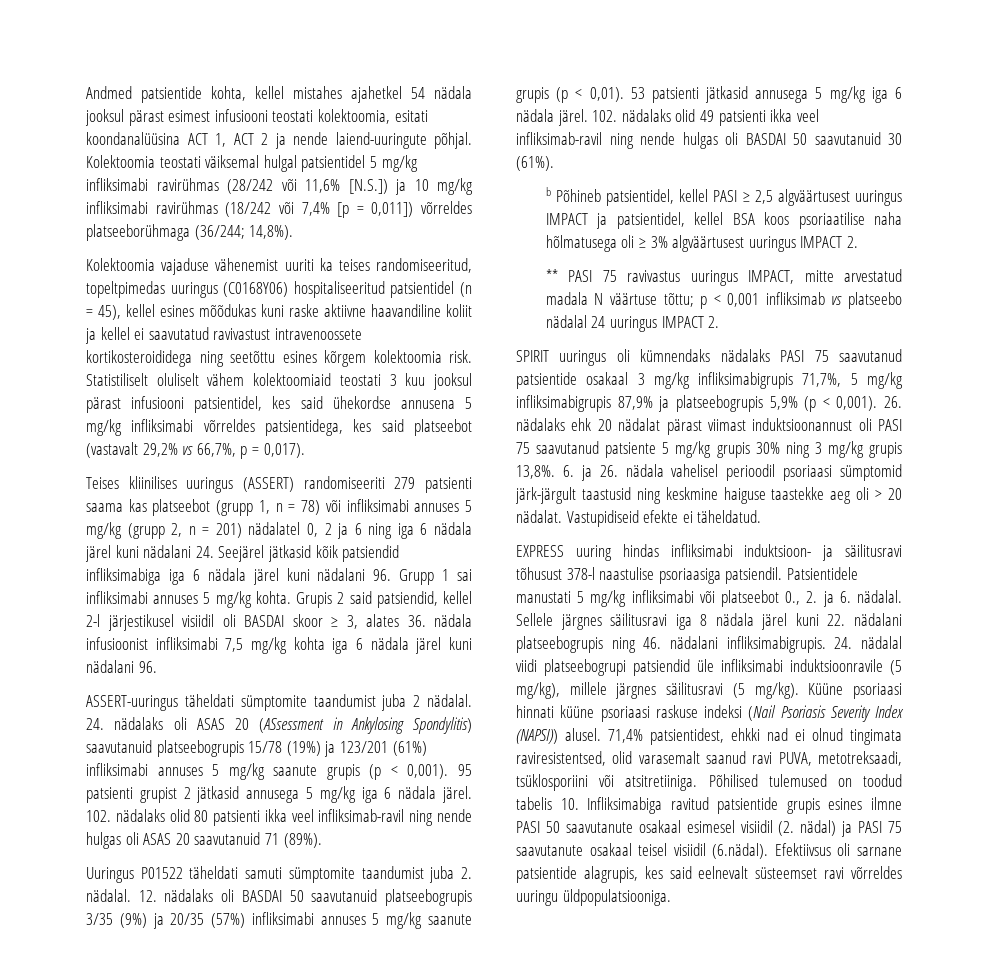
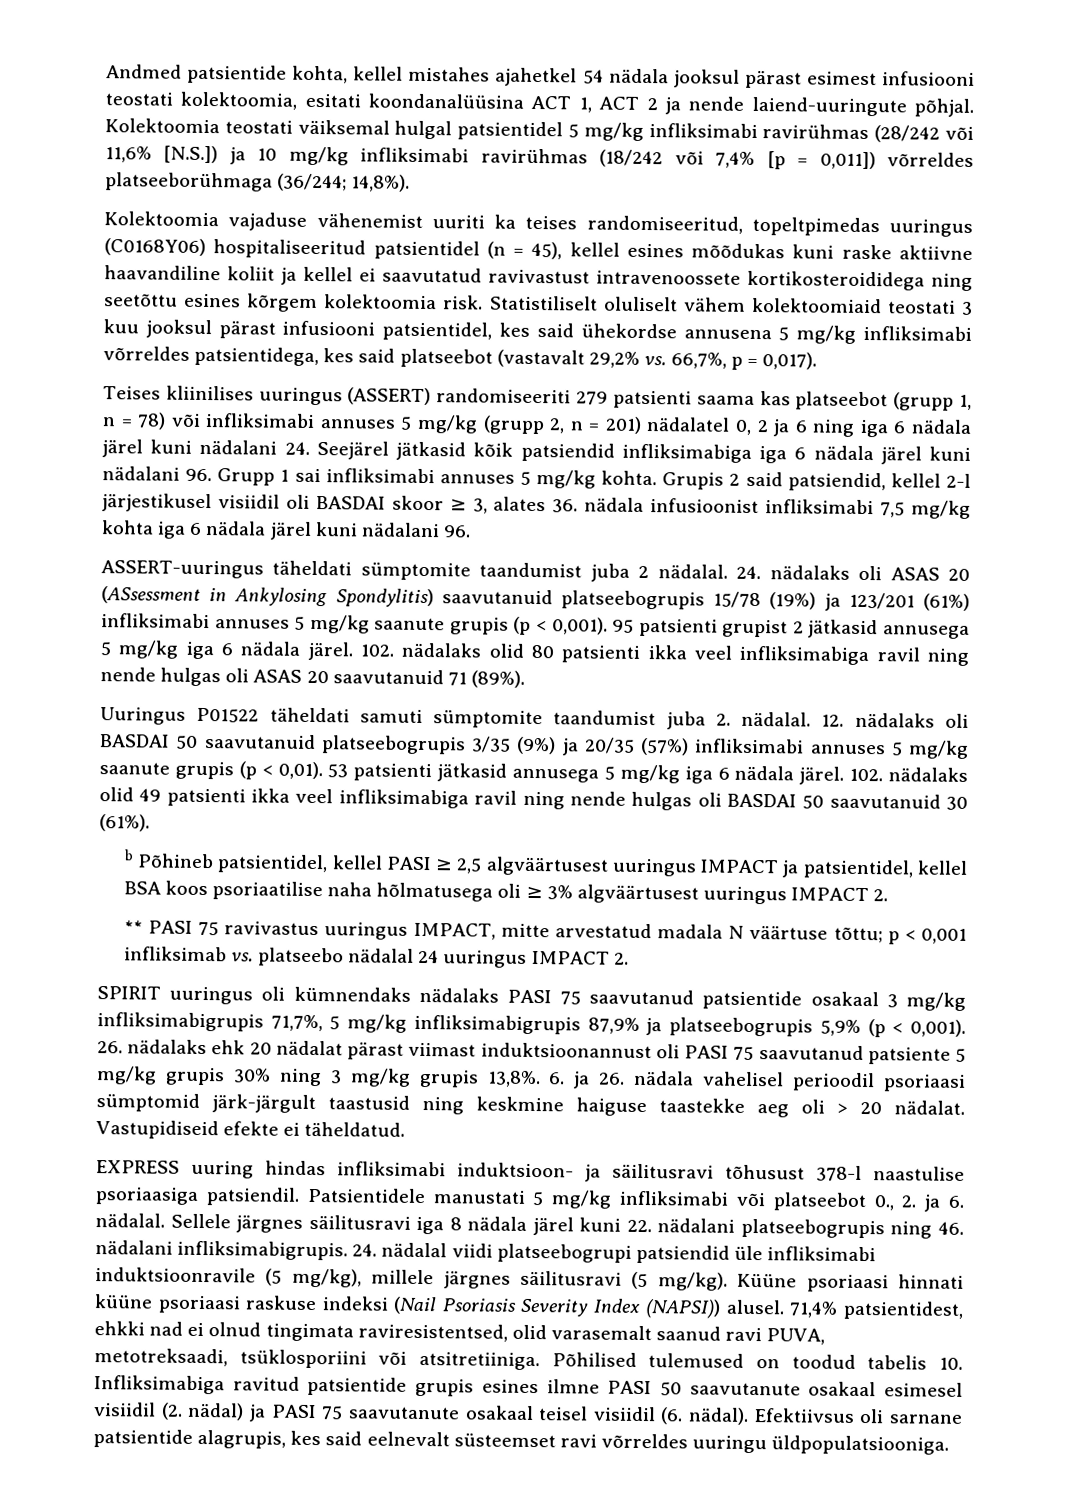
- Statistiliselt oluliselt vähem kolektoomiaid teostati 3 kuu jooksul pärast infusiooni patsientidel, kes said ühekordse annusena 5 mg/kg infliksimabi võrreldes patsientidega, kes said platseebot (vastavalt 29,2% vs 66,7%, p = 0,017).
+ Statistiliselt oluliselt vähem kolektoomiaid teostati 3 kuu jooksul pärast infusiooni patsientidel, kes said ühekordse annusena 5 mg/kg infliksimabi võrreldes patsientidega, kes said platseebot (vastavalt 29,2% vs. 66,7%, p = 0,017).
- 102. nädalaks olid 80 patsienti ikka veel infliksimab-ravil ning nende hulgas oli ASAS 20 saavutanuid 71 (89%).
+ 102. nädalaks olid 80 patsienti ikka veel infliksimabiga ravil ning nende hulgas oli ASAS 20 saavutanuid 71 (89%).
- 102. nädalaks olid 49 patsienti ikka veel infliksimab-ravil ning nende hulgas oli BASDAI 50 saavutanuid 30 (61%).
+ 102. nädalaks olid 49 patsienti ikka veel infliksimabiga ravil ning nende hulgas oli BASDAI 50 saavutanuid 30 (61%).
- ** PASI 75 ravivastus uuringus IMPACT, mitte arvestatud madala N väärtuse tõttu; p < 0,001 infliksimab vs platseebo nädalal 24 uuringus IMPACT 2.
+ ** PASI 75 ravivastus uuringus IMPACT, mitte arvestatud madala N väärtuse tõttu; p < 0,001 infliksimab vs. platseebo nädalal 24 uuringus IMPACT 2.
- Põhilised tulemused on toodud tabelis 10. Infliksimabiga ravitud patsientide grupis esines ilmne PASI 50 saavutanute osakaal esimesel visiidil (2. nädal) ja PASI 75 saavutanute osakaal teisel visiidil (6.nädal). Efektiivsus oli sarnane patsientide alagrupis, kes said eelnevalt süsteemset ravi võrreldes uuringu üldpopulatsiooniga.
+ Põhilised tulemused on toodud tabelis 10. Infliksimabiga ravitud patsientide grupis esines ilmne PASI 50 saavutanute osakaal esimesel visiidil (2. nädal) ja PASI 75 saavutanute osakaal teisel visiidil (6. nädal). Efektiivsus oli sarnane patsientide alagrupis, kes said eelnevalt süsteemset ravi võrreldes uuringu üldpopulatsiooniga.

